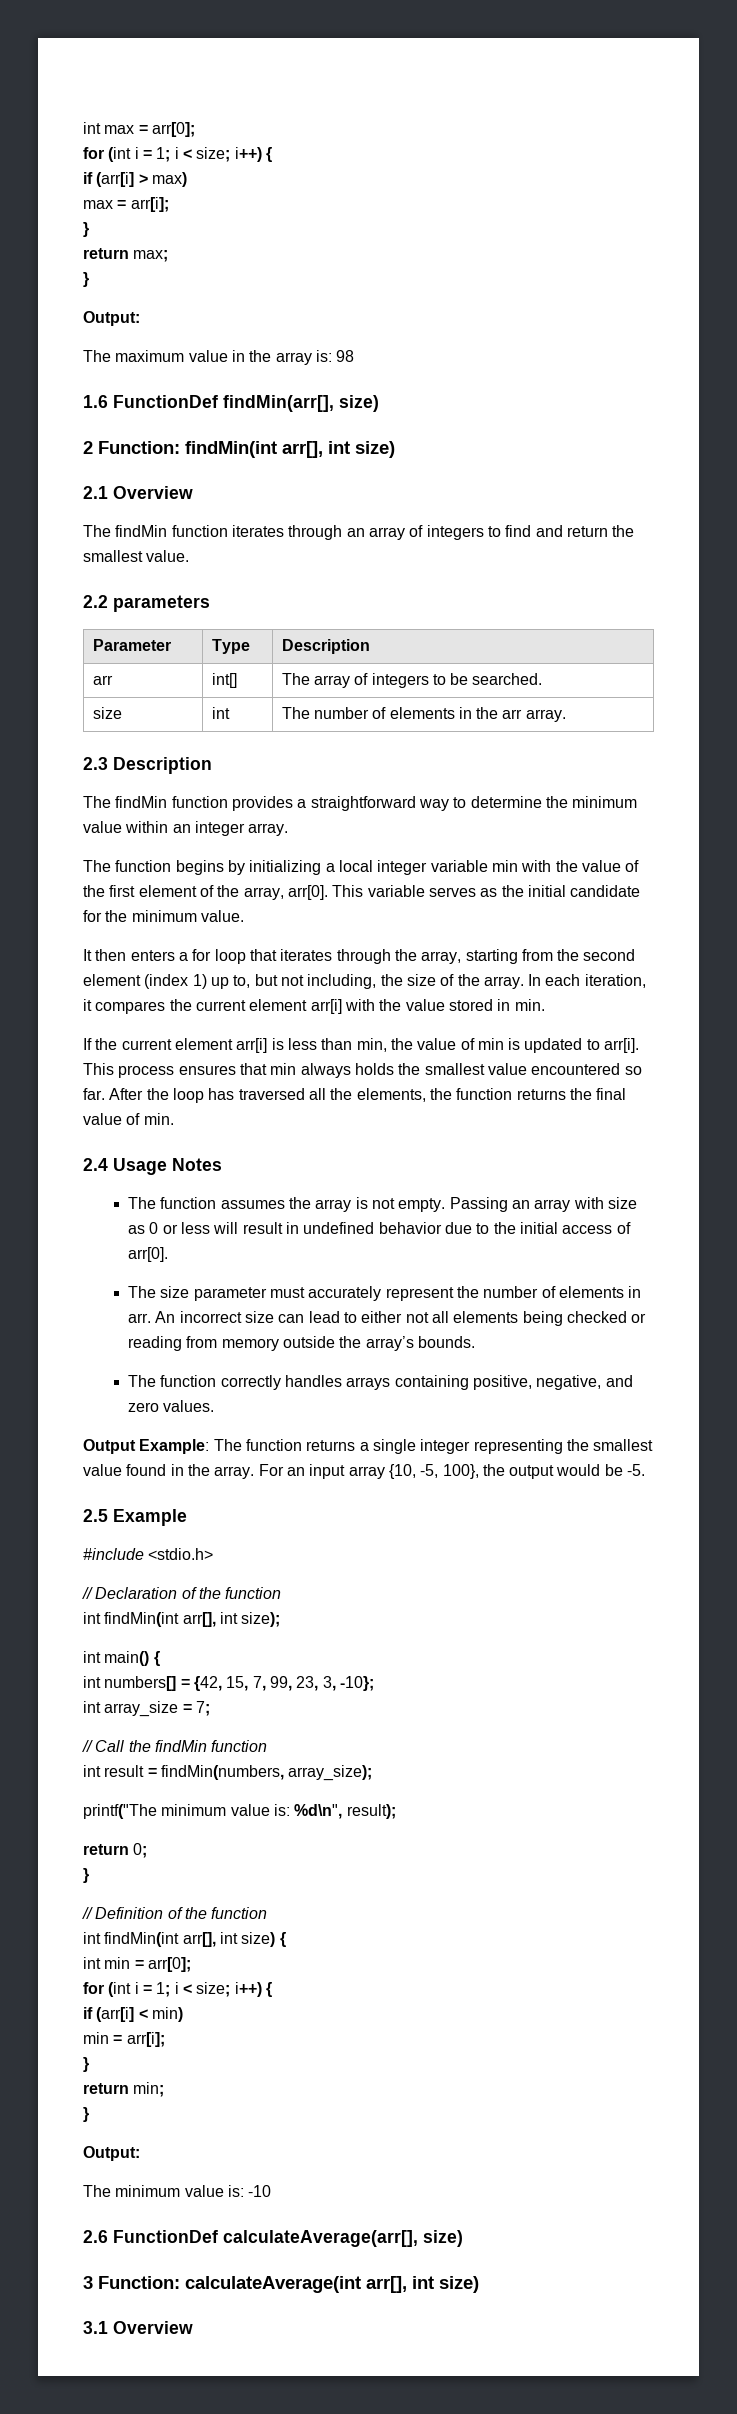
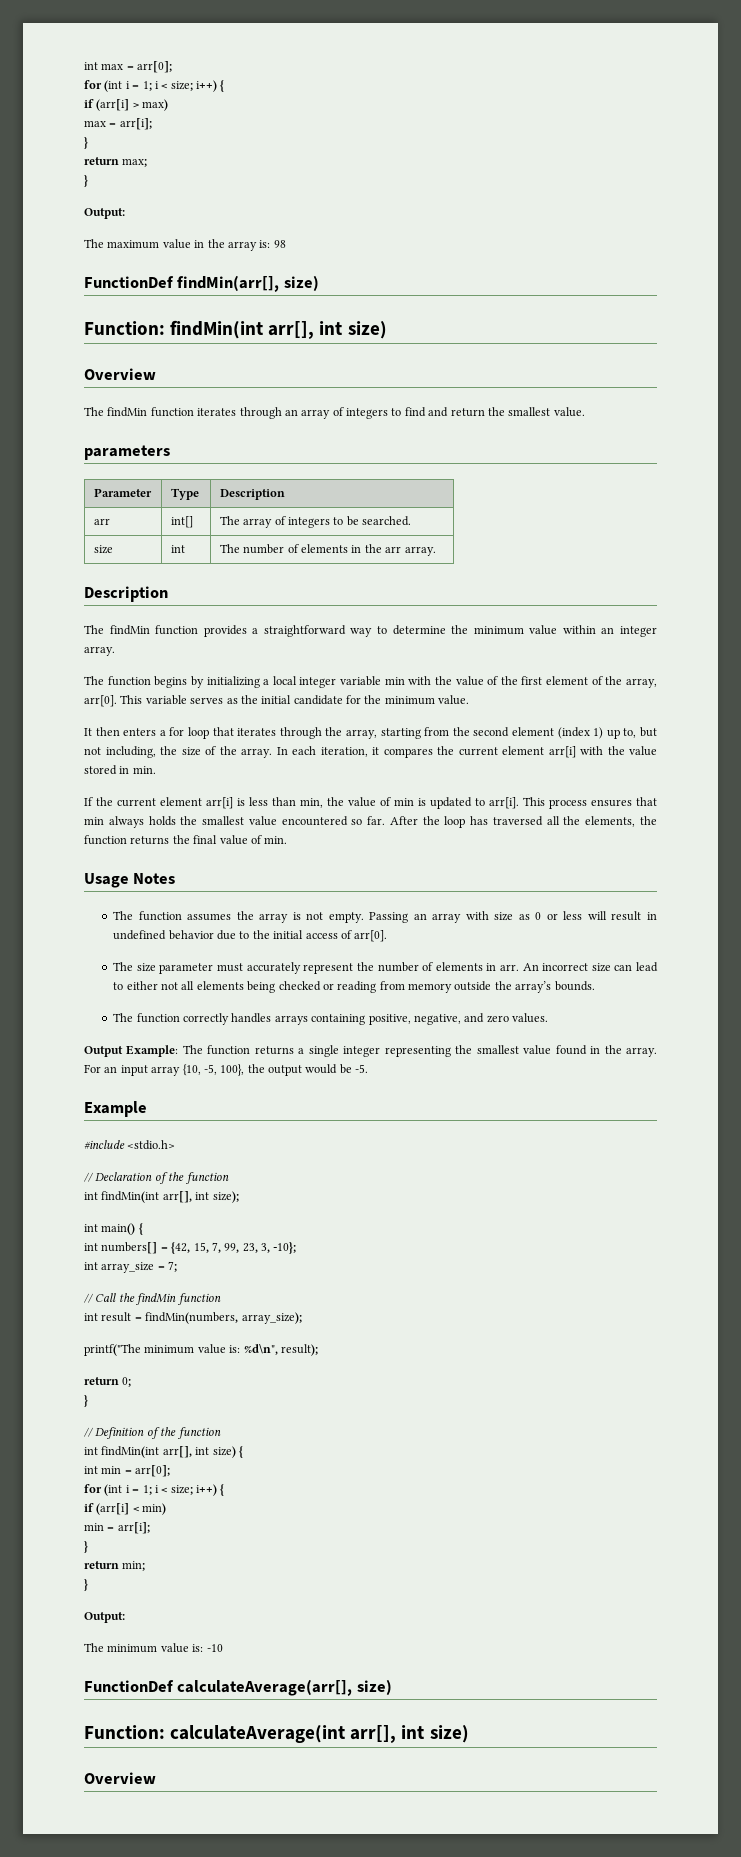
- 1.6 FunctionDef findMin(arr[], size)
+ FunctionDef findMin(arr[], size)
- 2 Function: findMin(int arr[], int size)
- 2.1 Overview
+ Function: findMin(int arr[], int size)
+ Overview
- 2.2 parameters
+ parameters
  size | int | The number of elements in the arr array.
- 2.3 Description
+ Description
- 2.4 Usage Notes
+ Usage Notes
- 2.5 Example
+ Example
- 2.6 FunctionDef calculateAverage(arr[], size)
+ FunctionDef calculateAverage(arr[], size)
- 3 Function: calculateAverage(int arr[], int size)
- 3.1 Overview
+ Function: calculateAverage(int arr[], int size)
+ Overview

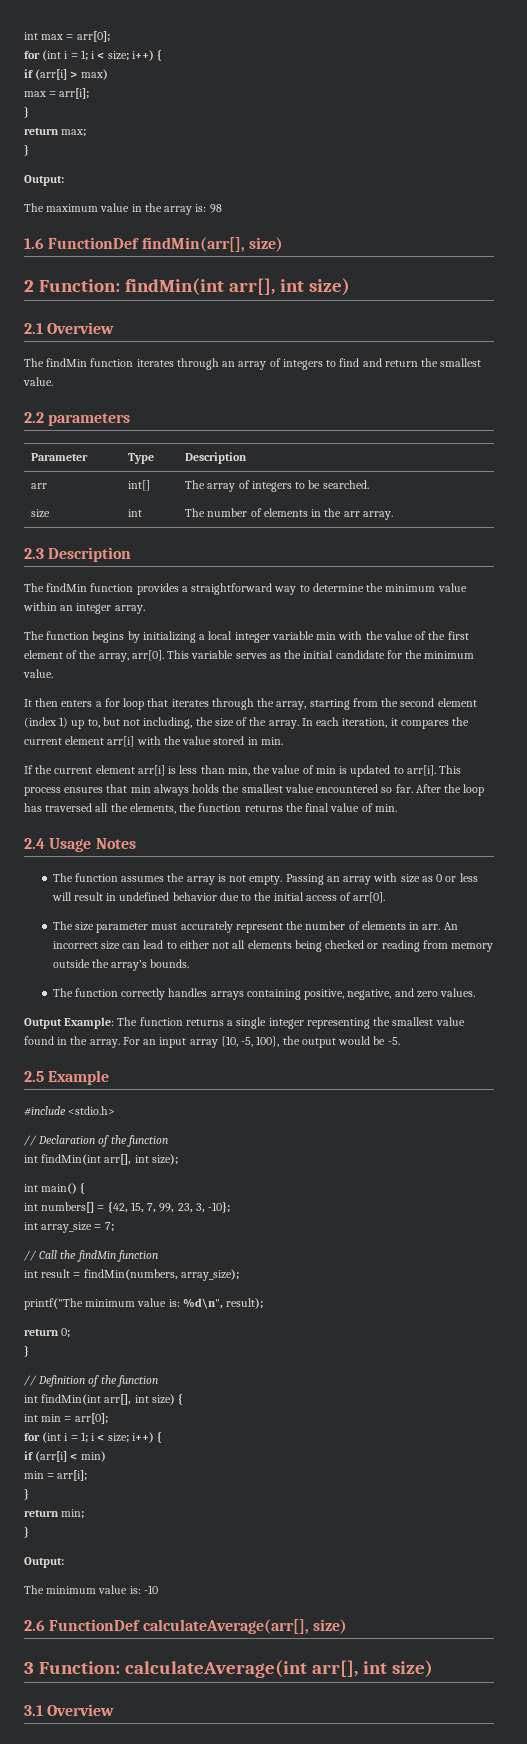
- FunctionDef findMin(arr[], size)
+ 1.6 FunctionDef findMin(arr[], size)
- Function: findMin(int arr[], int size)
- Overview
+ 2 Function: findMin(int arr[], int size)
+ 2.1 Overview
- parameters
+ 2.2 parameters
  size | int | The number of elements in the arr array.
- Description
+ 2.3 Description
- Usage Notes
+ 2.4 Usage Notes
- Example
+ 2.5 Example
- FunctionDef calculateAverage(arr[], size)
+ 2.6 FunctionDef calculateAverage(arr[], size)
- Function: calculateAverage(int arr[], int size)
- Overview
+ 3 Function: calculateAverage(int arr[], int size)
+ 3.1 Overview

